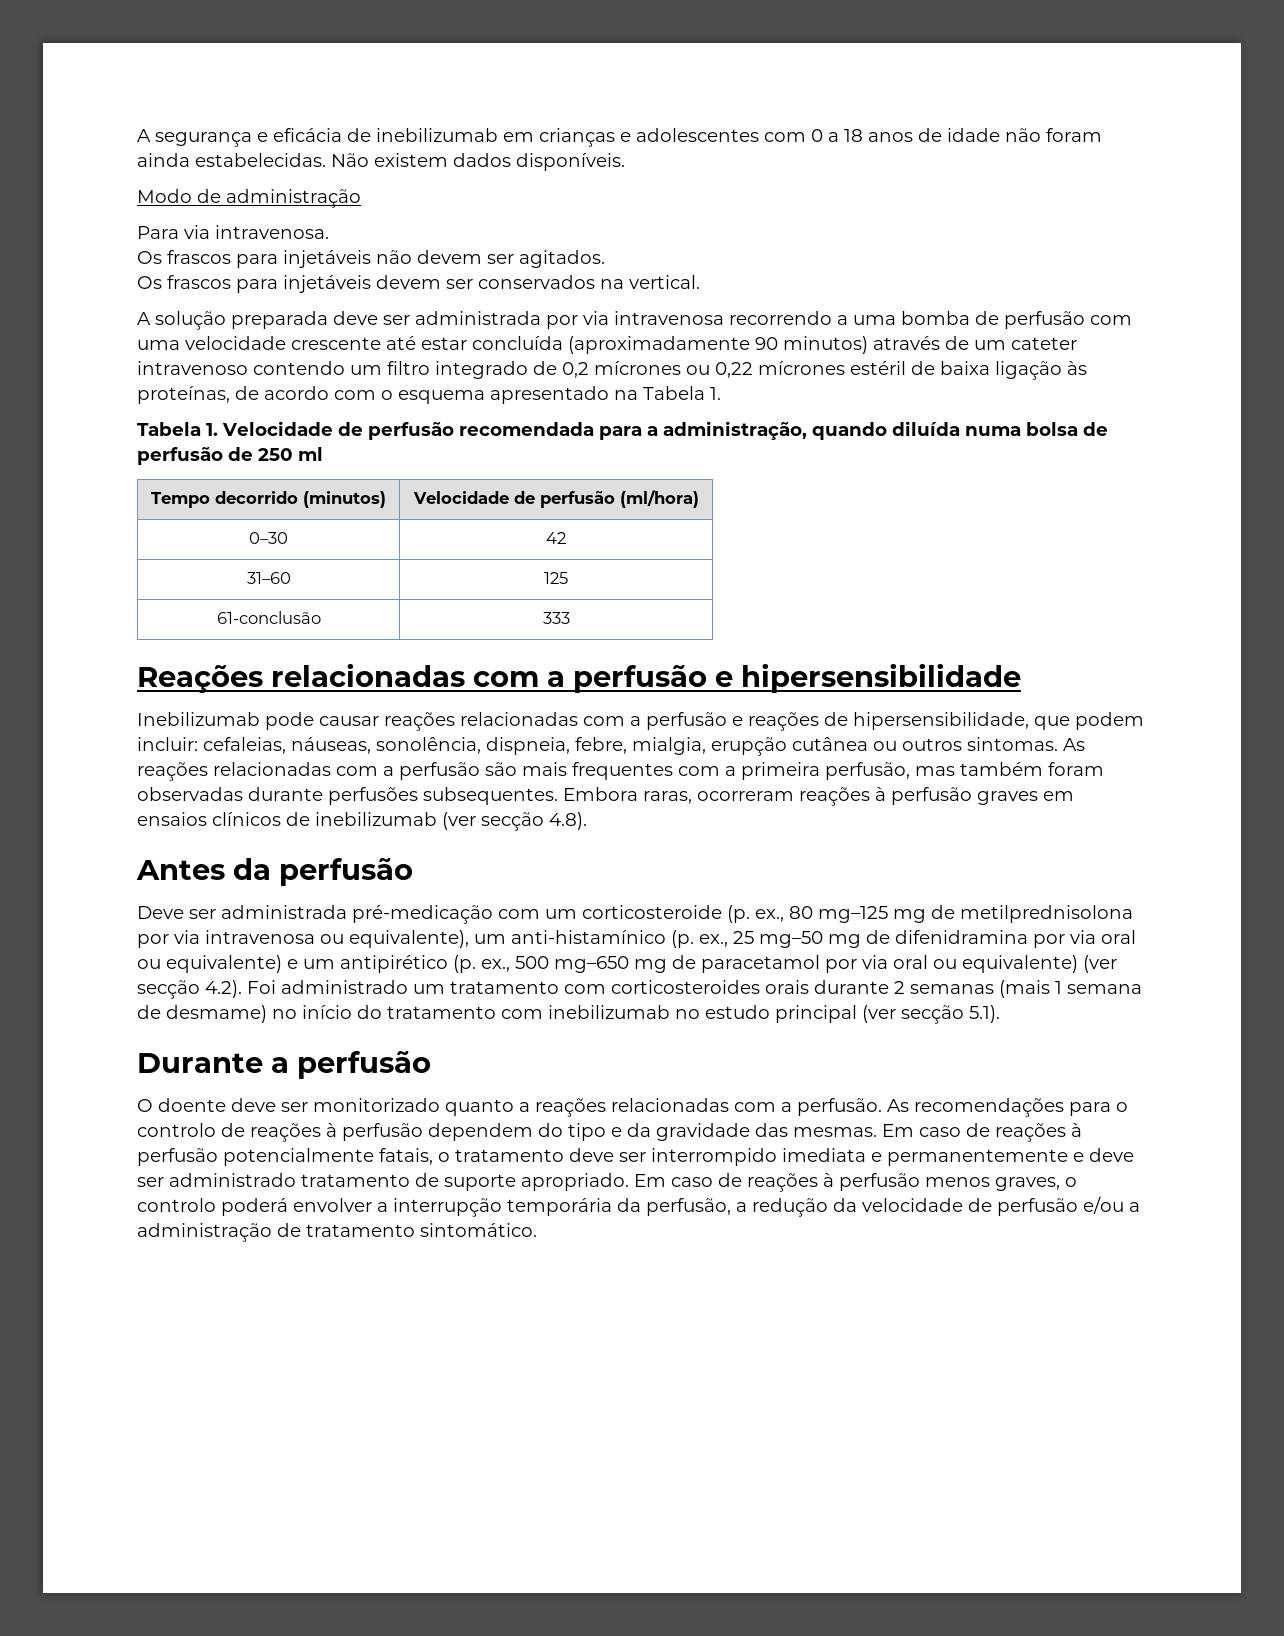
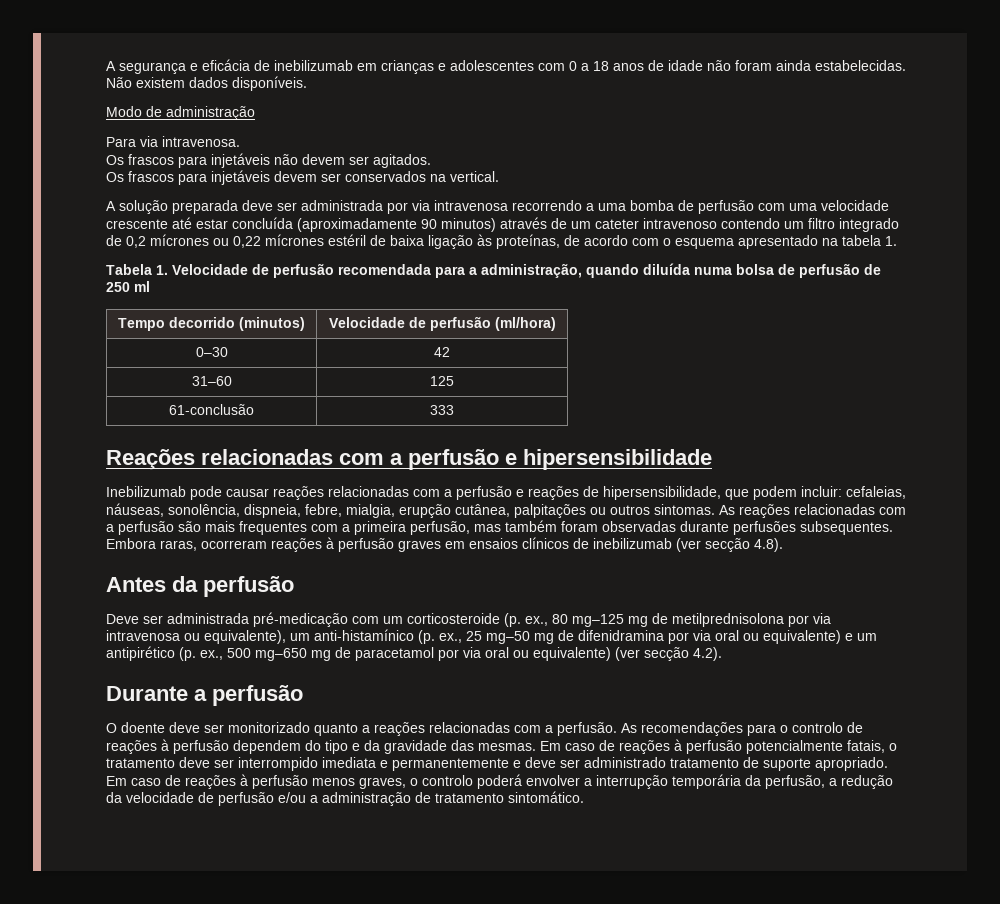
- A solução preparada deve ser administrada por via intravenosa recorrendo a uma bomba de perfusão com uma velocidade crescente até estar concluída (aproximadamente 90 minutos) através de um cateter intravenoso contendo um filtro integrado de 0,2 mícrones ou 0,22 mícrones estéril de baixa ligação às proteínas, de acordo com o esquema apresentado na Tabela 1.
+ A solução preparada deve ser administrada por via intravenosa recorrendo a uma bomba de perfusão com uma velocidade crescente até estar concluída (aproximadamente 90 minutos) através de um cateter intravenoso contendo um filtro integrado de 0,2 mícrones ou 0,22 mícrones estéril de baixa ligação às proteínas, de acordo com o esquema apresentado na tabela 1.
- Inebilizumab pode causar reações relacionadas com a perfusão e reações de hipersensibilidade, que podem incluir: cefaleias, náuseas, sonolência, dispneia, febre, mialgia, erupção cutânea ou outros sintomas.
+ Inebilizumab pode causar reações relacionadas com a perfusão e reações de hipersensibilidade, que podem incluir: cefaleias, náuseas, sonolência, dispneia, febre, mialgia, erupção cutânea, palpitações ou outros sintomas.
- Deve ser administrada pré-medicação com um corticosteroide (p. ex., 80 mg–125 mg de metilprednisolona por via intravenosa ou equivalente), um anti-histamínico (p. ex., 25 mg–50 mg de difenidramina por via oral ou equivalente) e um antipirético (p. ex., 500 mg–650 mg de paracetamol por via oral ou equivalente) (ver secção 4.2). Foi administrado um tratamento com corticosteroides orais durante 2 semanas (mais 1 semana de desmame) no início do tratamento com inebilizumab no estudo principal (ver secção 5.1).
+ Deve ser administrada pré-medicação com um corticosteroide (p. ex., 80 mg–125 mg de metilprednisolona por via intravenosa ou equivalente), um anti-histamínico (p. ex., 25 mg–50 mg de difenidramina por via oral ou equivalente) e um antipirético (p. ex., 500 mg–650 mg de paracetamol por via oral ou equivalente) (ver secção 4.2).

